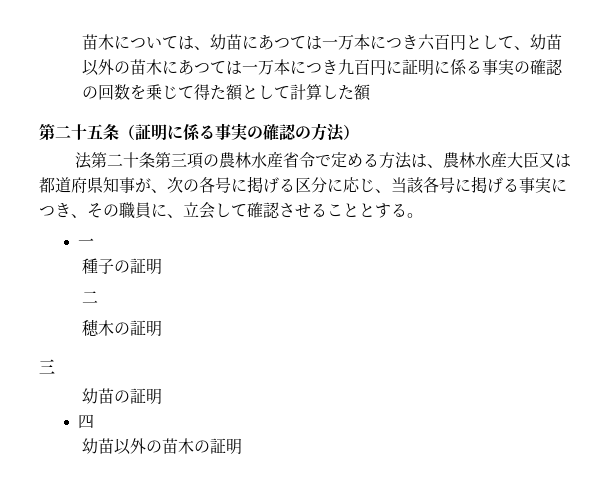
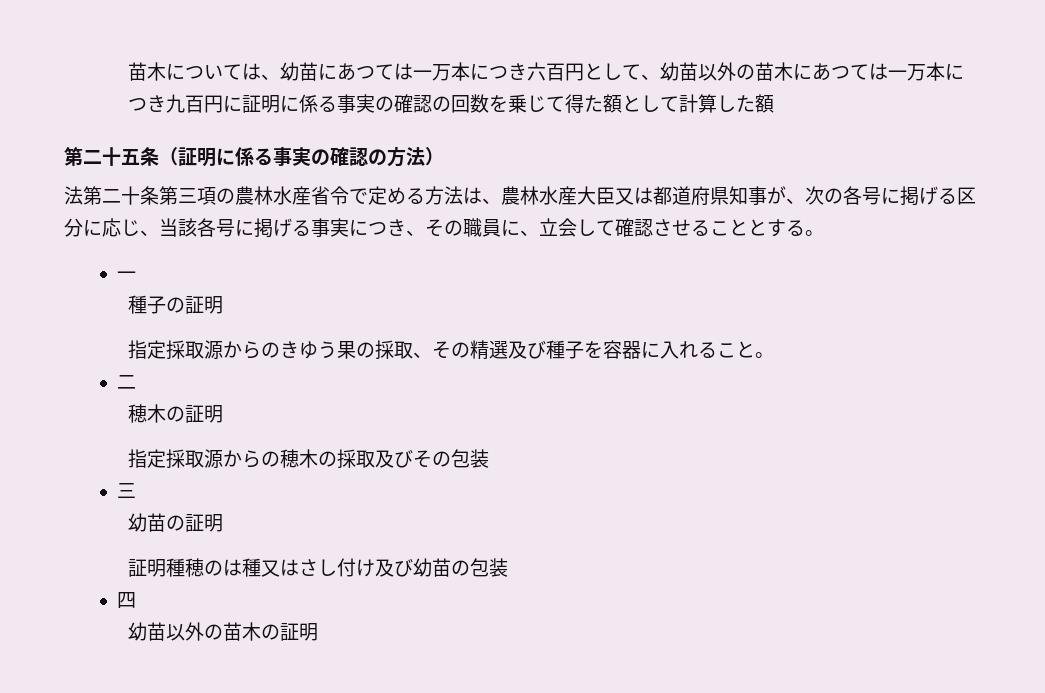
  種子の証明
+ 指定採取源からのきゆう果の採取、その精選及び種子を容器に入れること。
  二
  穂木の証明
+ 指定採取源からの穂木の採取及びその包装
  三
  幼苗の証明
+ 証明種穂のは種又はさし付け及び幼苗の包装

